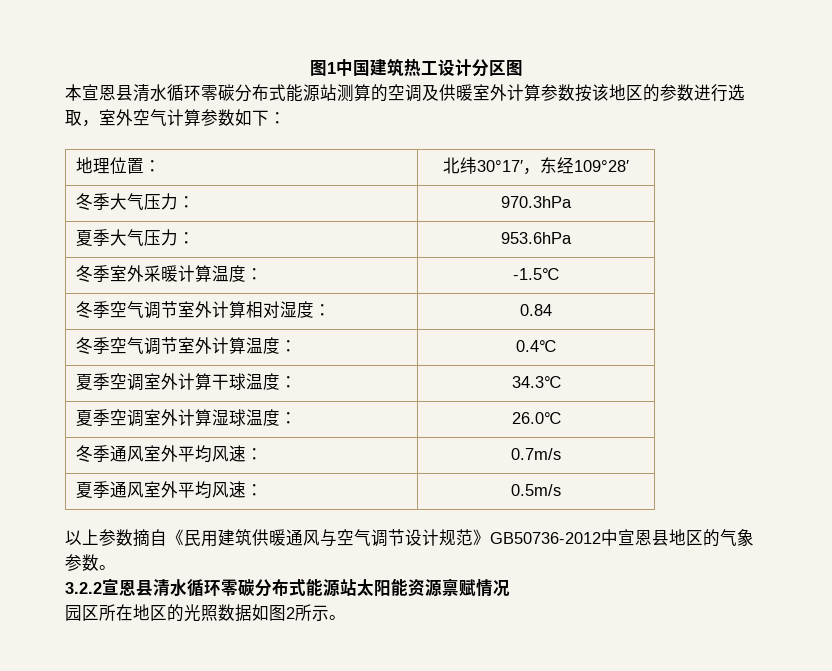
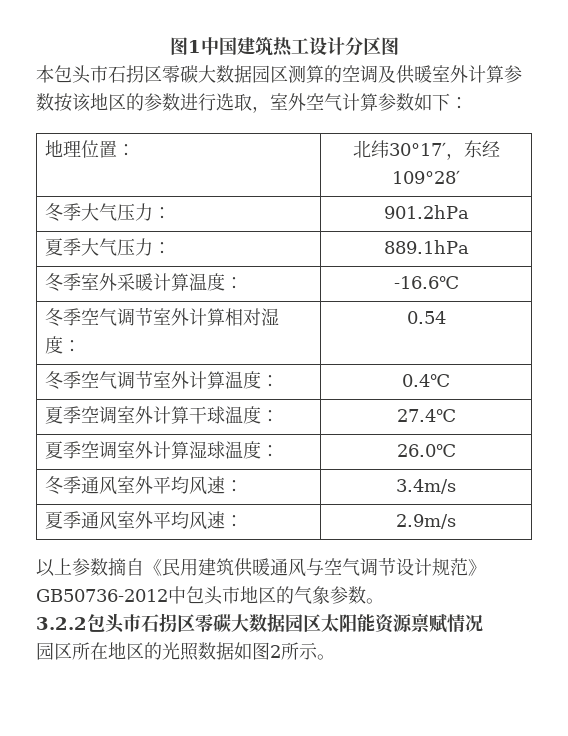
- 本宣恩县清水循环零碳分布式能源站测算的空调及供暖室外计算参数按该地区的参数进行选取，室外空气计算参数如下：
+ 本包头市石拐区零碳大数据园区测算的空调及供暖室外计算参数按该地区的参数进行选取，室外空气计算参数如下：
- 冬季大气压力： | 970.3hPa
+ 冬季大气压力： | 901.2hPa
- 夏季大气压力： | 953.6hPa
+ 夏季大气压力： | 889.1hPa
- 冬季室外采暖计算温度： | -1.5℃
+ 冬季室外采暖计算温度： | -16.6℃
- 冬季空气调节室外计算相对湿度： | 0.84
+ 冬季空气调节室外计算相对湿度： | 0.54
- 夏季空调室外计算干球温度： | 34.3℃
+ 夏季空调室外计算干球温度： | 27.4℃
- 冬季通风室外平均风速： | 0.7m/s
+ 冬季通风室外平均风速： | 3.4m/s
- 夏季通风室外平均风速： | 0.5m/s
+ 夏季通风室外平均风速： | 2.9m/s
- 以上参数摘自《民用建筑供暖通风与空气调节设计规范》GB50736-2012中宣恩县地区的气象参数。
+ 以上参数摘自《民用建筑供暖通风与空气调节设计规范》GB50736-2012中包头市地区的气象参数。
- 3.2.2宣恩县清水循环零碳分布式能源站太阳能资源禀赋情况
+ 3.2.2包头市石拐区零碳大数据园区太阳能资源禀赋情况

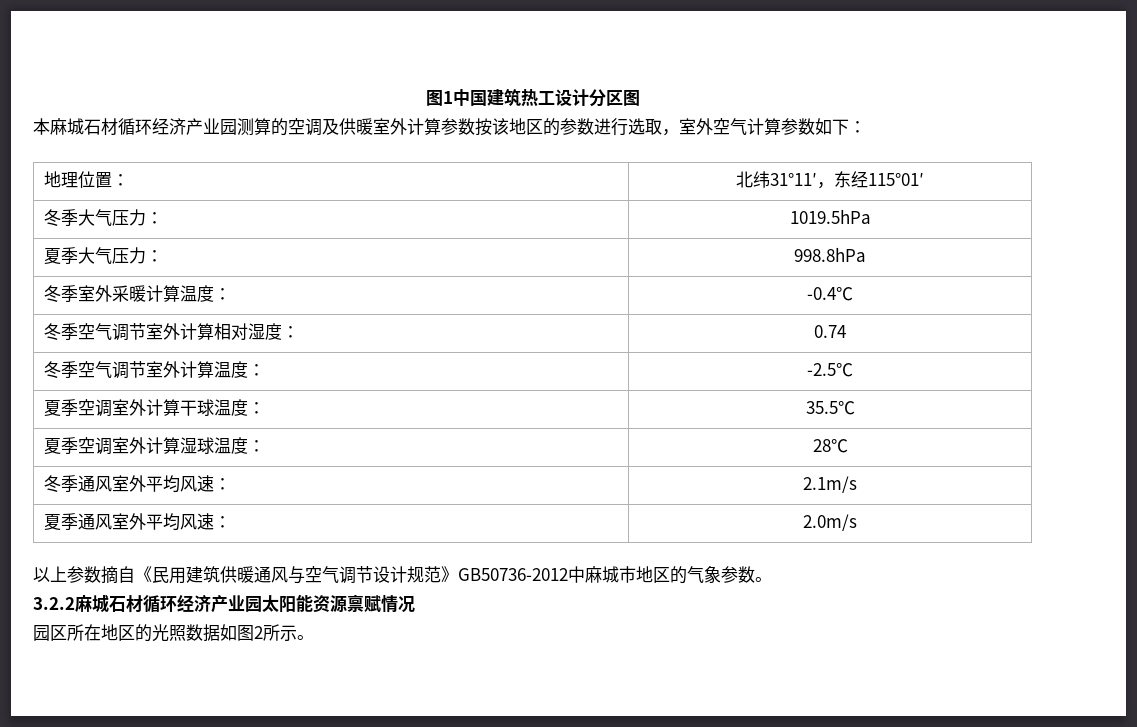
- 本包头市石拐区零碳大数据园区测算的空调及供暖室外计算参数按该地区的参数进行选取，室外空气计算参数如下：
+ 本麻城石材循环经济产业园测算的空调及供暖室外计算参数按该地区的参数进行选取，室外空气计算参数如下：
- 地理位置： | 北纬30°17′，东经109°28′
+ 地理位置： | 北纬31°11′，东经115°01′
- 冬季大气压力： | 901.2hPa
+ 冬季大气压力： | 1019.5hPa
- 夏季大气压力： | 889.1hPa
+ 夏季大气压力： | 998.8hPa
- 冬季室外采暖计算温度： | -16.6℃
+ 冬季室外采暖计算温度： | -0.4℃
- 冬季空气调节室外计算相对湿度： | 0.54
+ 冬季空气调节室外计算相对湿度： | 0.74
- 冬季空气调节室外计算温度： | 0.4℃
+ 冬季空气调节室外计算温度： | -2.5℃
- 夏季空调室外计算干球温度： | 27.4℃
+ 夏季空调室外计算干球温度： | 35.5℃
- 夏季空调室外计算湿球温度： | 26.0℃
+ 夏季空调室外计算湿球温度： | 28℃
- 冬季通风室外平均风速： | 3.4m/s
+ 冬季通风室外平均风速： | 2.1m/s
- 夏季通风室外平均风速： | 2.9m/s
+ 夏季通风室外平均风速： | 2.0m/s
- 以上参数摘自《民用建筑供暖通风与空气调节设计规范》GB50736-2012中包头市地区的气象参数。
+ 以上参数摘自《民用建筑供暖通风与空气调节设计规范》GB50736-2012中麻城市地区的气象参数。
- 3.2.2包头市石拐区零碳大数据园区太阳能资源禀赋情况
+ 3.2.2麻城石材循环经济产业园太阳能资源禀赋情况

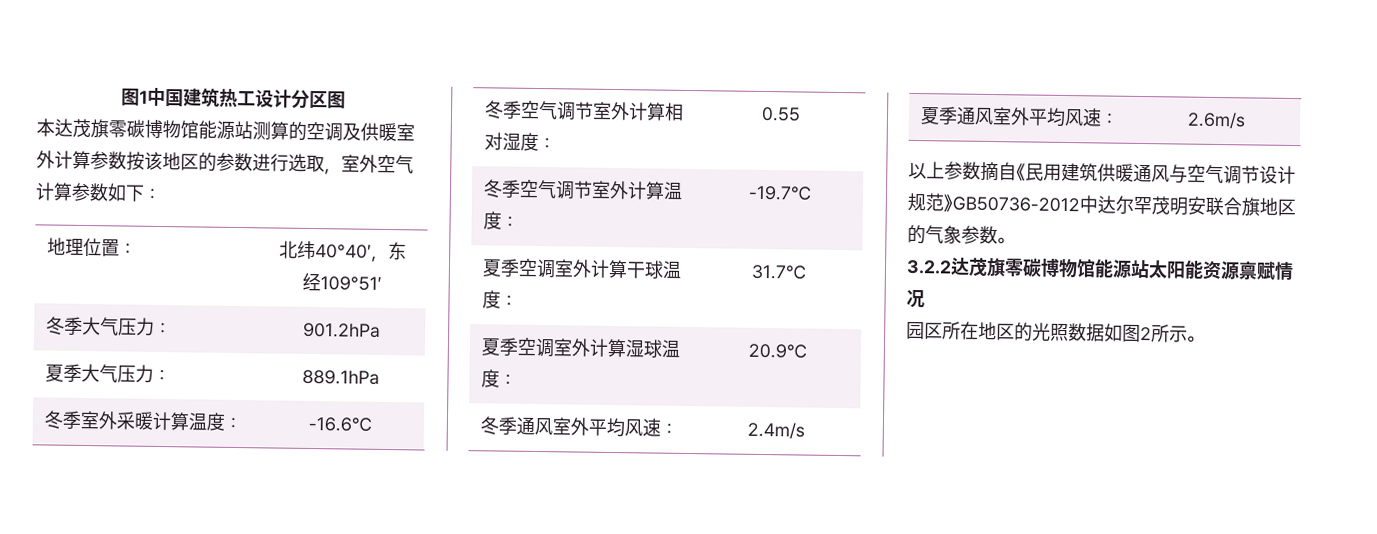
- 本麻城石材循环经济产业园测算的空调及供暖室外计算参数按该地区的参数进行选取，室外空气计算参数如下：
+ 本达茂旗零碳博物馆能源站测算的空调及供暖室外计算参数按该地区的参数进行选取，室外空气计算参数如下：
- 地理位置： | 北纬31°11′，东经115°01′
+ 地理位置： | 北纬40°40′，东经109°51′
- 冬季大气压力： | 1019.5hPa
+ 冬季大气压力： | 901.2hPa
- 夏季大气压力： | 998.8hPa
+ 夏季大气压力： | 889.1hPa
- 冬季室外采暖计算温度： | -0.4℃
+ 冬季室外采暖计算温度： | -16.6℃
- 冬季空气调节室外计算相对湿度： | 0.74
+ 冬季空气调节室外计算相对湿度： | 0.55
- 冬季空气调节室外计算温度： | -2.5℃
+ 冬季空气调节室外计算温度： | -19.7℃
- 夏季空调室外计算干球温度： | 35.5℃
+ 夏季空调室外计算干球温度： | 31.7℃
- 夏季空调室外计算湿球温度： | 28℃
+ 夏季空调室外计算湿球温度： | 20.9℃
- 冬季通风室外平均风速： | 2.1m/s
+ 冬季通风室外平均风速： | 2.4m/s
- 夏季通风室外平均风速： | 2.0m/s
+ 夏季通风室外平均风速： | 2.6m/s
- 以上参数摘自《民用建筑供暖通风与空气调节设计规范》GB50736-2012中麻城市地区的气象参数。
+ 以上参数摘自《民用建筑供暖通风与空气调节设计规范》GB50736-2012中达尔罕茂明安联合旗地区的气象参数。
- 3.2.2麻城石材循环经济产业园太阳能资源禀赋情况
+ 3.2.2达茂旗零碳博物馆能源站太阳能资源禀赋情况

